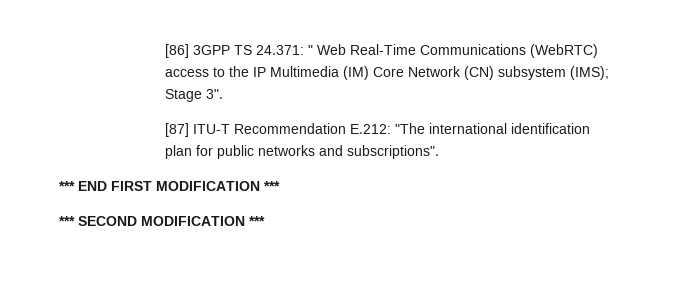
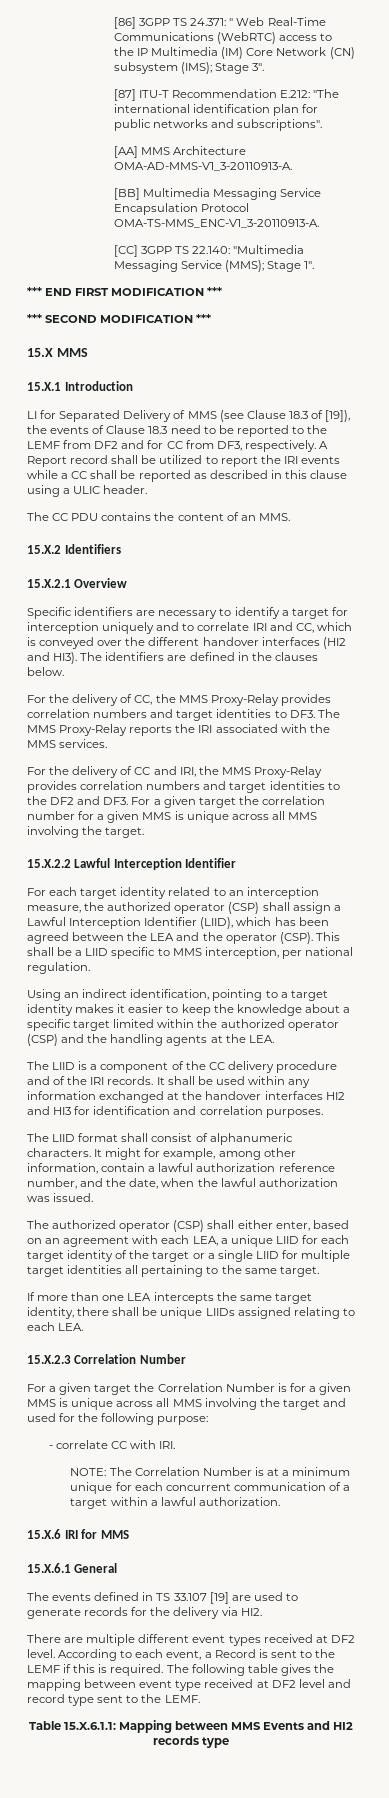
+ [AA] MMS Architecture OMA-AD-MMS-V1_3-20110913-A.
+ [BB] Multimedia Messaging Service Encapsulation Protocol OMA-TS-MMS_ENC-V1_3-20110913-A.
+ [CC] 3GPP TS 22.140: "Multimedia Messaging Service (MMS); Stage 1".
+ 15.X MMS
+ 15.X.1 Introduction
+ LI for Separated Delivery of MMS (see Clause 18.3 of [19]), the events of Clause 18.3 need to be reported to the LEMF from DF2 and for CC from DF3, respectively. A Report record shall be utilized to report the IRI events while a CC shall be reported as described in this clause using a ULIC header.
+ The CC PDU contains the content of an MMS.
+ 15.X.2 Identifiers
+ 15.X.2.1 Overview
+ Specific identifiers are necessary to identify a target for interception uniquely and to correlate IRI and CC, which is conveyed over the different handover interfaces (HI2 and HI3). The identifiers are defined in the clauses below.
+ For the delivery of CC, the MMS Proxy-Relay provides correlation numbers and target identities to DF3. The MMS Proxy-Relay reports the IRI associated with the MMS services.
+ For the delivery of CC and IRI, the MMS Proxy-Relay provides correlation numbers and target identities to the DF2 and DF3. For a given target the correlation number for a given MMS is unique across all MMS involving the target.
+ 15.X.2.2 Lawful Interception Identifier
+ For each target identity related to an interception measure, the authorized operator (CSP) shall assign a Lawful Interception Identifier (LIID), which has been agreed between the LEA and the operator (CSP). This shall be a LIID specific to MMS interception, per national regulation.
+ Using an indirect identification, pointing to a target identity makes it easier to keep the knowledge about a specific target limited within the authorized operator (CSP) and the handling agents at the LEA.
+ The LIID is a component of the CC delivery procedure and of the IRI records. It shall be used within any information exchanged at the handover interfaces HI2 and HI3 for identification and correlation purposes.
+ The LIID format shall consist of alphanumeric characters. It might for example, among other information, contain a lawful authorization reference number, and the date, when the lawful authorization was issued.
+ The authorized operator (CSP) shall either enter, based on an agreement with each LEA, a unique LIID for each target identity of the target or a single LIID for multiple target identities all pertaining to the same target.
+ If more than one LEA intercepts the same target identity, there shall be unique LIIDs assigned relating to each LEA.
+ 15.X.2.3 Correlation Number
+ For a given target the Correlation Number is for a given MMS is unique across all MMS involving the target and used for the following purpose:
+ - correlate CC with IRI.
+ NOTE: The Correlation Number is at a minimum unique for each concurrent communication of a target within a lawful authorization.
+ 15.X.6 IRI for MMS
+ 15.X.6.1 General
+ The events defined in TS 33.107 [19] are used to generate records for the delivery via HI2.
+ There are multiple different event types received at DF2 level. According to each event, a Record is sent to the LEMF if this is required. The following table gives the mapping between event type received at DF2 level and record type sent to the LEMF.
+ Table 15.X.6.1.1: Mapping between MMS Events and HI2 records type

